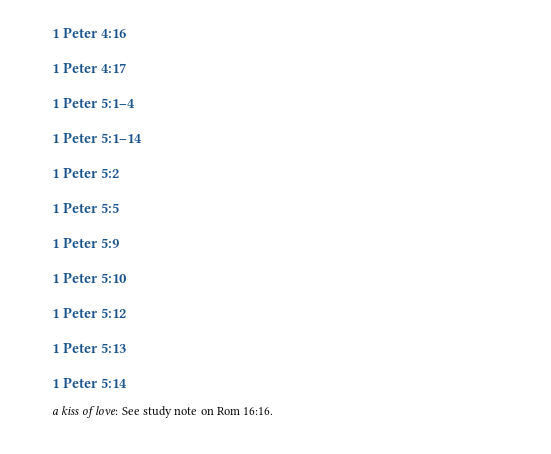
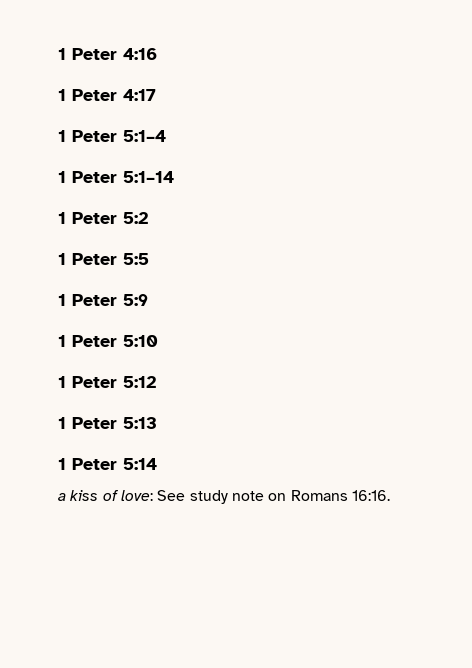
- a kiss of love: See study note on Rom 16:16.
+ a kiss of love: See study note on Romans 16:16.

